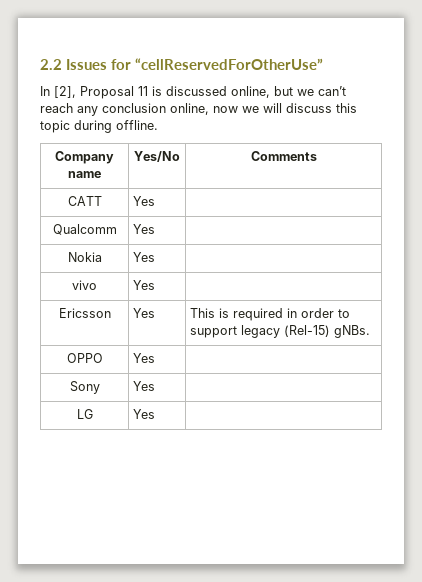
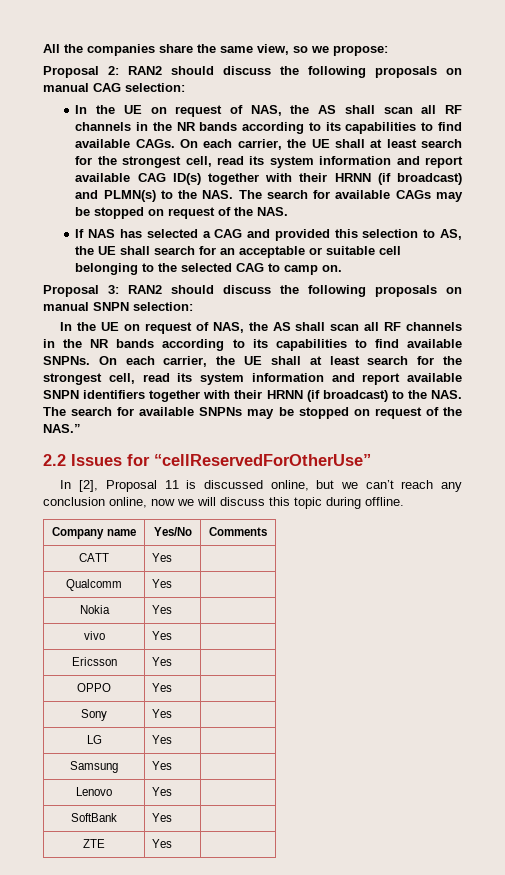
+ All the companies share the same view, so we propose:
+ Proposal 2: RAN2 should discuss the following proposals on manual CAG selection:
+ In the UE on request of NAS, the AS shall scan all RF channels in the NR bands according to its capabilities to find available CAGs. On each carrier, the UE shall at least search for the strongest cell, read its system information and report available CAG ID(s) together with their HRNN (if broadcast) and PLMN(s) to the NAS. The search for available CAGs may be stopped on request of the NAS.
+ If NAS has selected a CAG and provided this selection to AS, the UE shall search for an acceptable or suitable cell belonging to the selected CAG to camp on.
+ Proposal 3: RAN2 should discuss the following proposals on manual SNPN selection:
+ In the UE on request of NAS, the AS shall scan all RF channels in the NR bands according to its capabilities to find available SNPNs. On each carrier, the UE shall at least search for the strongest cell, read its system information and report available SNPN identifiers together with their HRNN (if broadcast) to the NAS. The search for available SNPNs may be stopped on request of the NAS.”
- Ericsson | Yes | This is required in order to support legacy (Rel-15) gNBs.
+ Ericsson | Yes |
+ Samsung | Yes |
+ Lenovo | Yes |
+ SoftBank | Yes |
+ ZTE | Yes |

